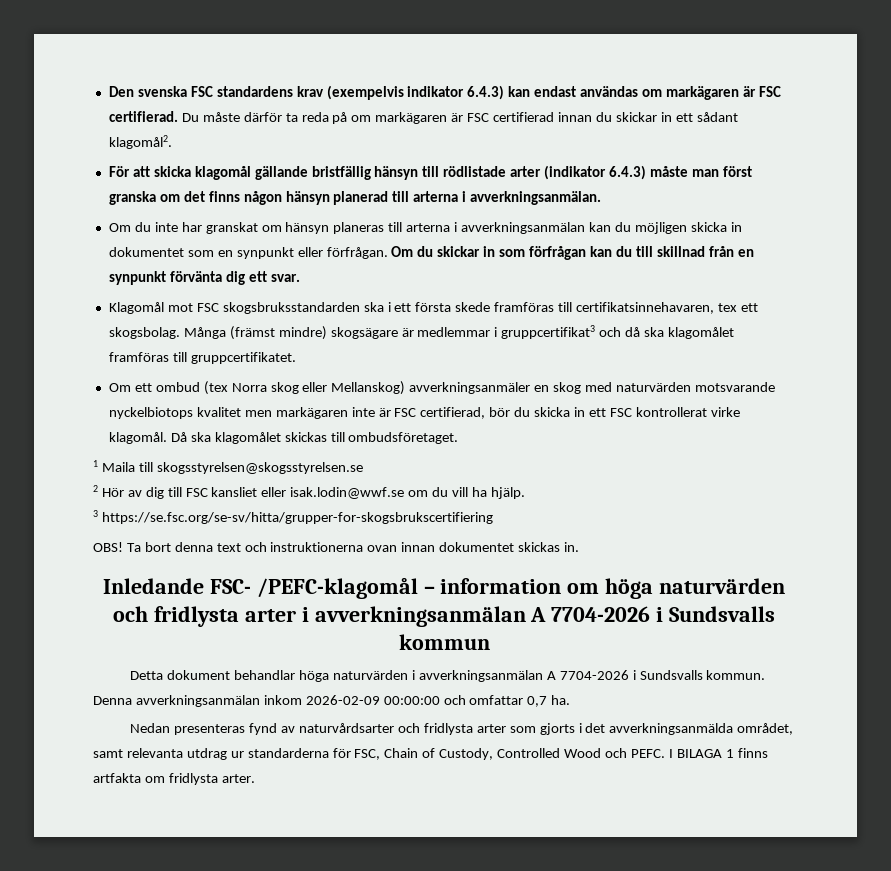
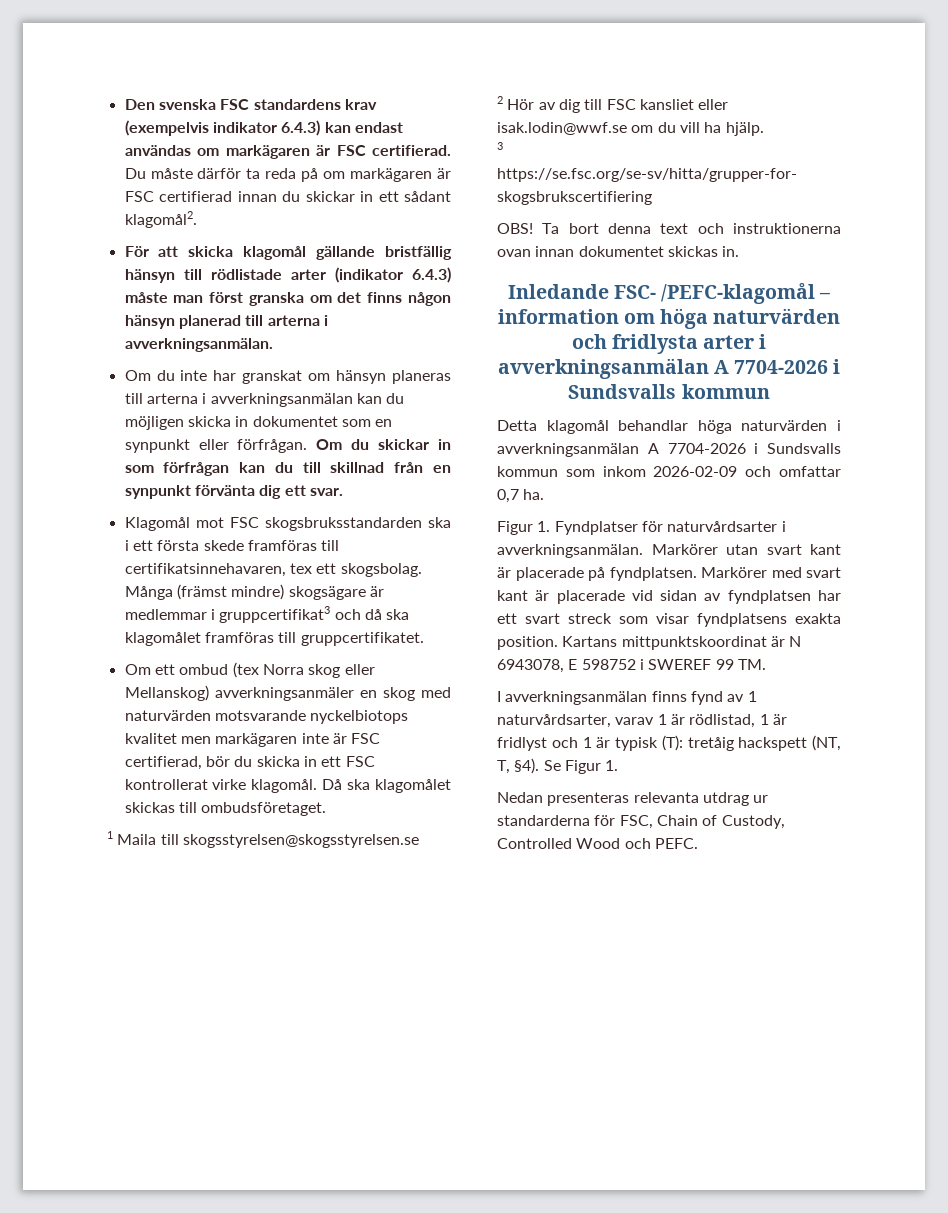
- Detta dokument behandlar höga naturvärden i avverkningsanmälan A 7704-2026 i Sundsvalls kommun. Denna avverkningsanmälan inkom 2026-02-09 00:00:00 och omfattar 0,7 ha.
+ Detta klagomål behandlar höga naturvärden i avverkningsanmälan A 7704-2026 i Sundsvalls kommun som inkom 2026-02-09 och omfattar 0,7 ha.
- Nedan presenteras fynd av naturvårdsarter och fridlysta arter som gjorts i det avverkningsanmälda området, samt relevanta utdrag ur standarderna för FSC, Chain of Custody, Controlled Wood och PEFC. I BILAGA 1 finns artfakta om fridlysta arter.
+ Figur 1. Fyndplatser för naturvårdsarter i avverkningsanmälan. Markörer utan svart kant är placerade på fyndplatsen. Markörer med svart kant är placerade vid sidan av fyndplatsen har ett svart streck som visar fyndplatsens exakta position. Kartans mittpunktskoordinat är N 6943078, E 598752 i SWEREF 99 TM.
+ I avverkningsanmälan finns fynd av 1 naturvårdsarter, varav 1 är rödlistad, 1 är fridlyst och 1 är typisk (T): tretåig hackspett (NT, T, §4). Se Figur 1.
+ Nedan presenteras relevanta utdrag ur standarderna för FSC, Chain of Custody, Controlled Wood och PEFC.

